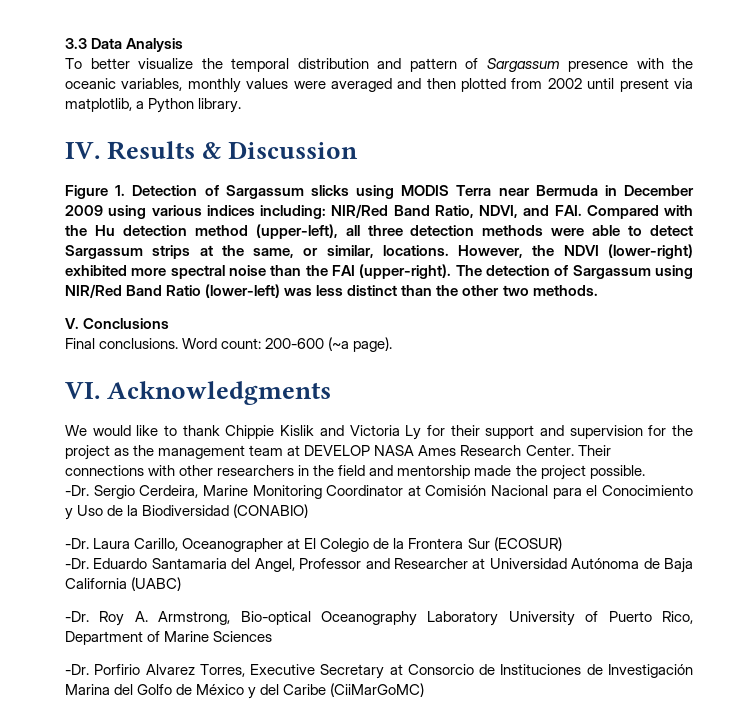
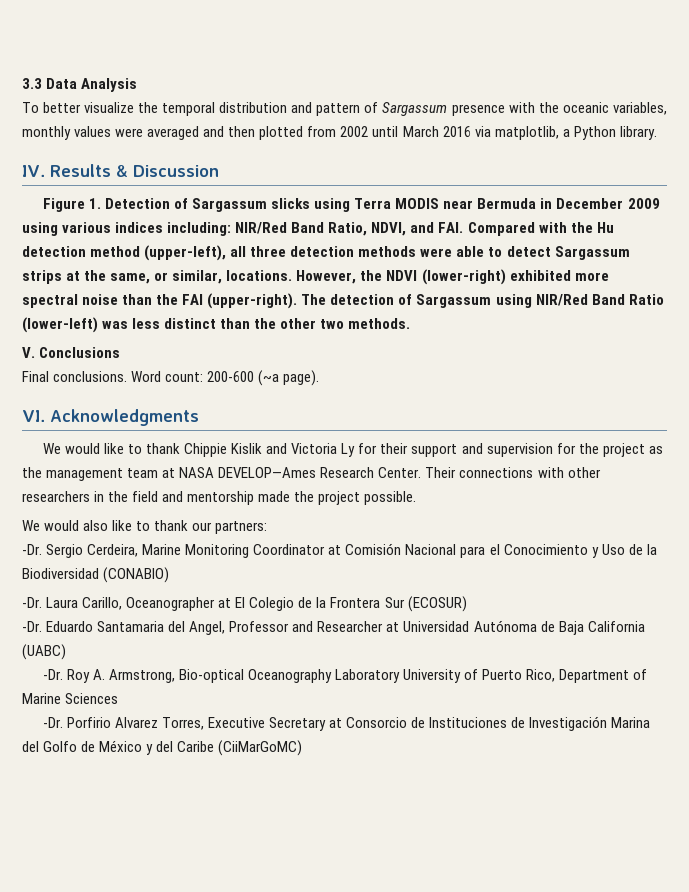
- To better visualize the temporal distribution and pattern of Sargassum presence with the oceanic variables, monthly values were averaged and then plotted from 2002 until present via matplotlib, a Python library.
+ To better visualize the temporal distribution and pattern of Sargassum presence with the oceanic variables, monthly values were averaged and then plotted from 2002 until March 2016 via matplotlib, a Python library.
- Figure 1. Detection of Sargassum slicks using MODIS Terra near Bermuda in December 2009 using various indices including: NIR/Red Band Ratio, NDVI, and FAI. Compared with the Hu detection method (upper-left), all three detection methods were able to detect Sargassum strips at the same, or similar, locations.
+ Figure 1. Detection of Sargassum slicks using Terra MODIS near Bermuda in December 2009 using various indices including: NIR/Red Band Ratio, NDVI, and FAI. Compared with the Hu detection method (upper-left), all three detection methods were able to detect Sargassum strips at the same, or similar, locations.
- We would like to thank Chippie Kislik and Victoria Ly for their support and supervision for the project as the management team at DEVELOP NASA Ames Research Center.
+ We would like to thank Chippie Kislik and Victoria Ly for their support and supervision for the project as the management team at NASA DEVELOP—Ames Research Center.
+ We would also like to thank our partners:

